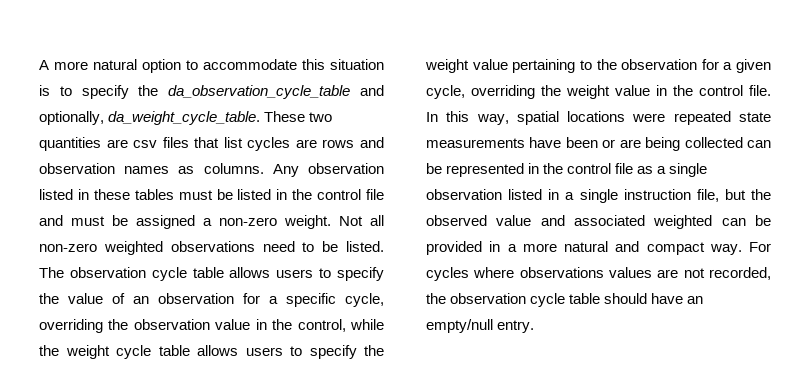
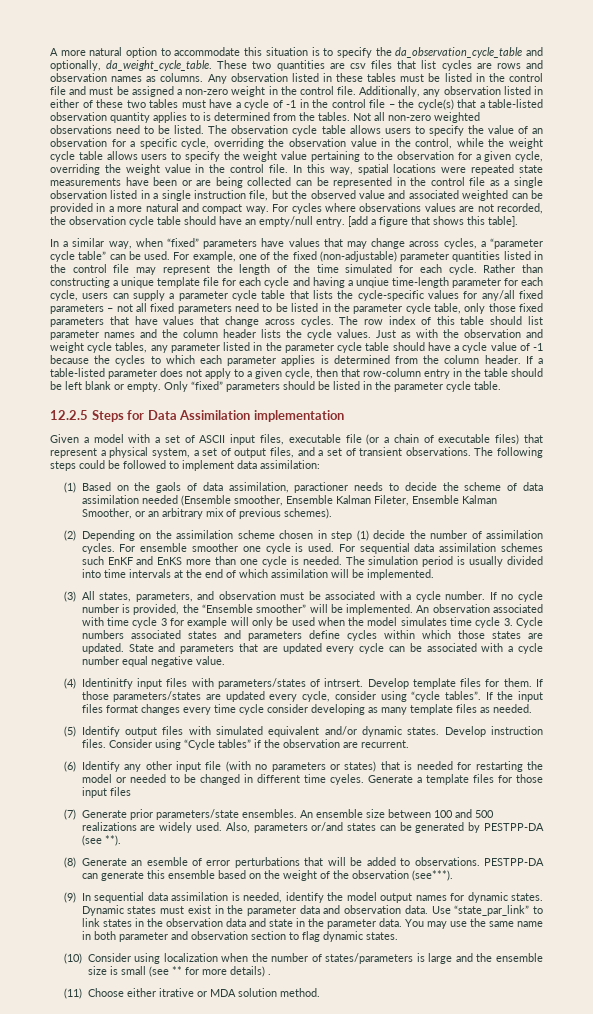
- Any observation listed in these tables must be listed in the control file and must be assigned a non-zero weight.
+ Any observation listed in these tables must be listed in the control file and must be assigned a non-zero weight in the control file. Additionally, any observation listed in either of these two tables must have a cycle of -1 in the control file – the cycle(s) that a table-listed observation quantity applies to is determined from the tables.
+ [add a figure that shows this table].
+ In a similar way, when “fixed” parameters have values that may change across cycles, a “parameter cycle table” can be used. For example, one of the fixed (non-adjustable) parameter quantities listed in the control file may represent the length of the time simulated for each cycle. Rather than constructing a unique template file for each cycle and having a unqiue time-length parameter for each cycle, users can supply a parameter cycle table that lists the cycle-specific values for any/all fixed parameters – not all fixed parameters need to be listed in the parameter cycle table, only those fixed parameters that have values that change across cycles. The row index of this table should list parameter names and the column header lists the cycle values. Just as with the observation and weight cycle tables, any parameter listed in the parameter cycle table should have a cycle value of -1 because the cycles to which each parameter applies is determined from the column header. If a table-listed parameter does not apply to a given cycle, then that row-column entry in the table should be left blank or empty. Only “fixed” parameters should be listed in the parameter cycle table.
+ 12.2.5 Steps for Data Assimilation implementation
+ Given a model with a set of ASCII input files, executable file (or a chain of executable files) that represent a physical system, a set of output files, and a set of transient observations. The following steps could be followed to implement data assimilation:
+ (1) Based on the gaols of data assimilation, paractioner needs to decide the scheme of data assimilation needed (Ensemble smoother, Ensemble Kalman Fileter, Ensemble Kalman Smoother, or an arbitrary mix of previous schemes).
+ (2) Depending on the assimilation scheme chosen in step (1) decide the number of assimilation cycles. For ensemble smoother one cycle is used. For sequential data assimilation schemes such EnKF and EnKS more than one cycle is needed. The simulation period is usually divided into time intervals at the end of which assimilation will be implemented.
+ (3) All states, parameters, and observation must be associated with a cycle number. If no cycle number is provided, the “Ensemble smoother” will be implemented. An observation associated with time cycle 3 for example will only be used when the model simulates time cycle 3. Cycle numbers associated states and parameters define cycles within which those states are updated. State and parameters that are updated every cycle can be associated with a cycle number equal negative value.
+ (4) Identinitfy input files with parameters/states of intrsert. Develop template files for them. If those parameters/states are updated every cycle, consider using “cycle tables”. If the input files format changes every time cycle consider developing as many template files as needed.
+ (5) Identify output files with simulated equivalent and/or dynamic states. Develop instruction files. Consider using “Cycle tables” if the observation are recurrent.
+ (6) Identify any other input file (with no parameters or states) that is needed for restarting the model or needed to be changed in different time cyeles. Generate a template files for those input files
+ (7) Generate prior parameters/state ensembles. An ensemble size between 100 and 500 realizations are widely used. Also, parameters or/and states can be generated by PESTPP-DA (see **).
+ (8) Generate an esemble of error perturbations that will be added to observations. PESTPP-DA can generate this ensemble based on the weight of the observation (see***).
+ (9) In sequential data assimilation is needed, identify the model output names for dynamic states. Dynamic states must exist in the parameter data and observation data. Use “state_par_link” to link states in the observation data and state in the parameter data. You may use the same name in both parameter and observation section to flag dynamic states.
+ (10) Consider using localization when the number of states/parameters is large and the ensemble size is small (see ** for more details) .
+ (11) Choose either itrative or MDA solution method.

